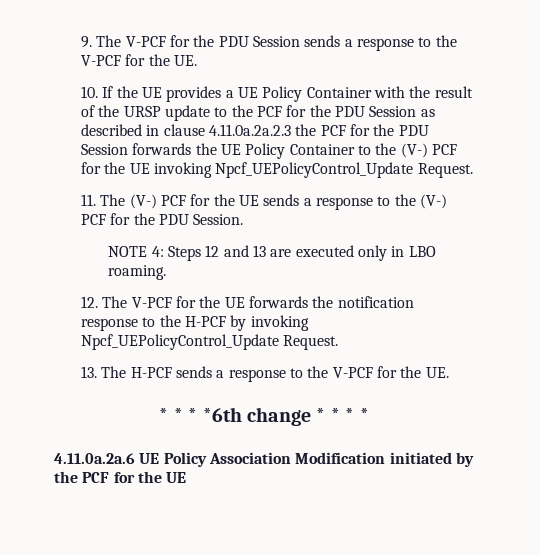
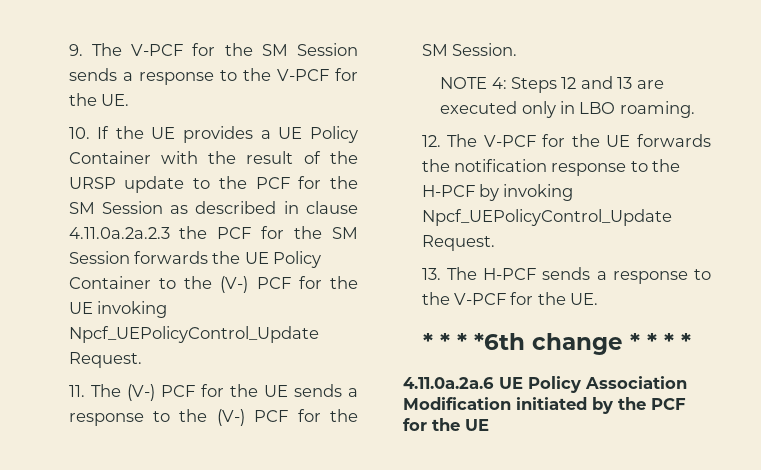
- 9. The V-PCF for the PDU Session sends a response to the V-PCF for the UE.
+ 9. The V-PCF for the SM Session sends a response to the V-PCF for the UE.
- 10. If the UE provides a UE Policy Container with the result of the URSP update to the PCF for the PDU Session as described in clause 4.11.0a.2a.2.3 the PCF for the PDU Session forwards the UE Policy Container to the (V-) PCF for the UE invoking Npcf_UEPolicyControl_Update Request.
+ 10. If the UE provides a UE Policy Container with the result of the URSP update to the PCF for the SM Session as described in clause 4.11.0a.2a.2.3 the PCF for the SM Session forwards the UE Policy Container to the (V-) PCF for the UE invoking Npcf_UEPolicyControl_Update Request.
- 11. The (V-) PCF for the UE sends a response to the (V-) PCF for the PDU Session.
+ 11. The (V-) PCF for the UE sends a response to the (V-) PCF for the SM Session.

